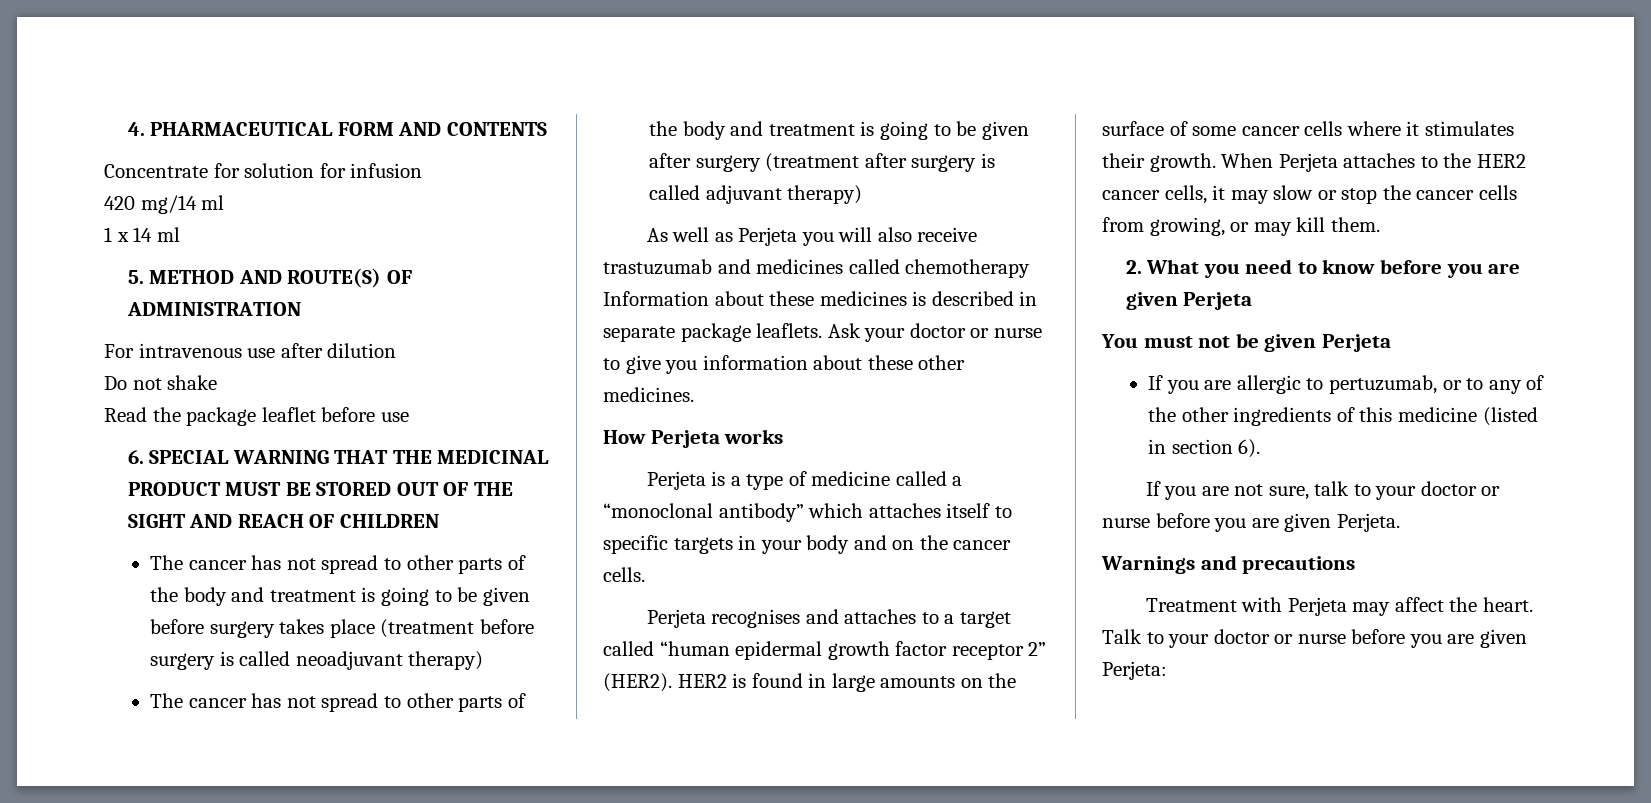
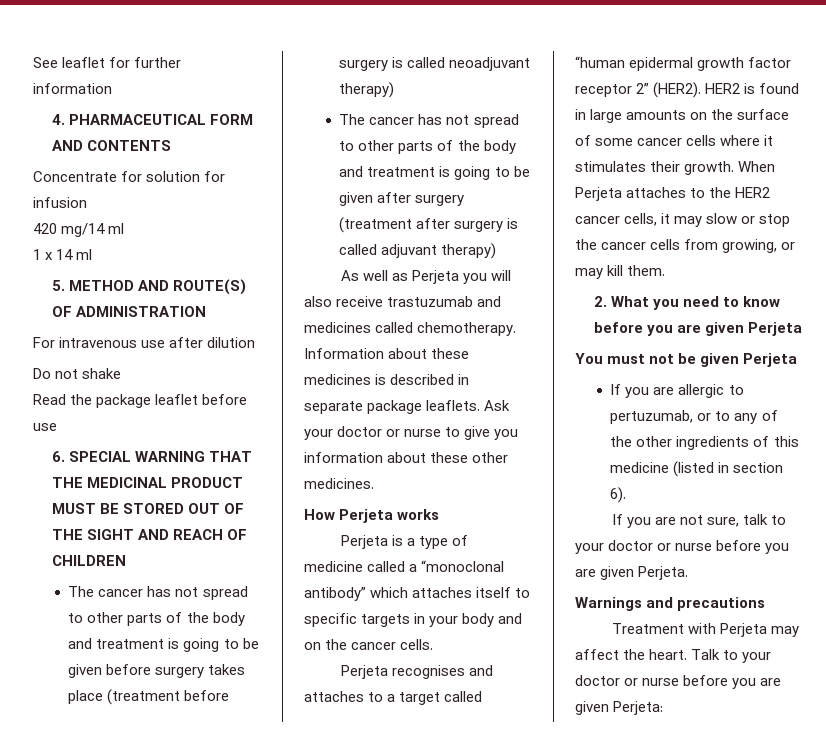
+ See leaflet for further information
- As well as Perjeta you will also receive trastuzumab and medicines called chemotherapy Information about these medicines is described in separate package leaflets.
+ As well as Perjeta you will also receive trastuzumab and medicines called chemotherapy. Information about these medicines is described in separate package leaflets.

